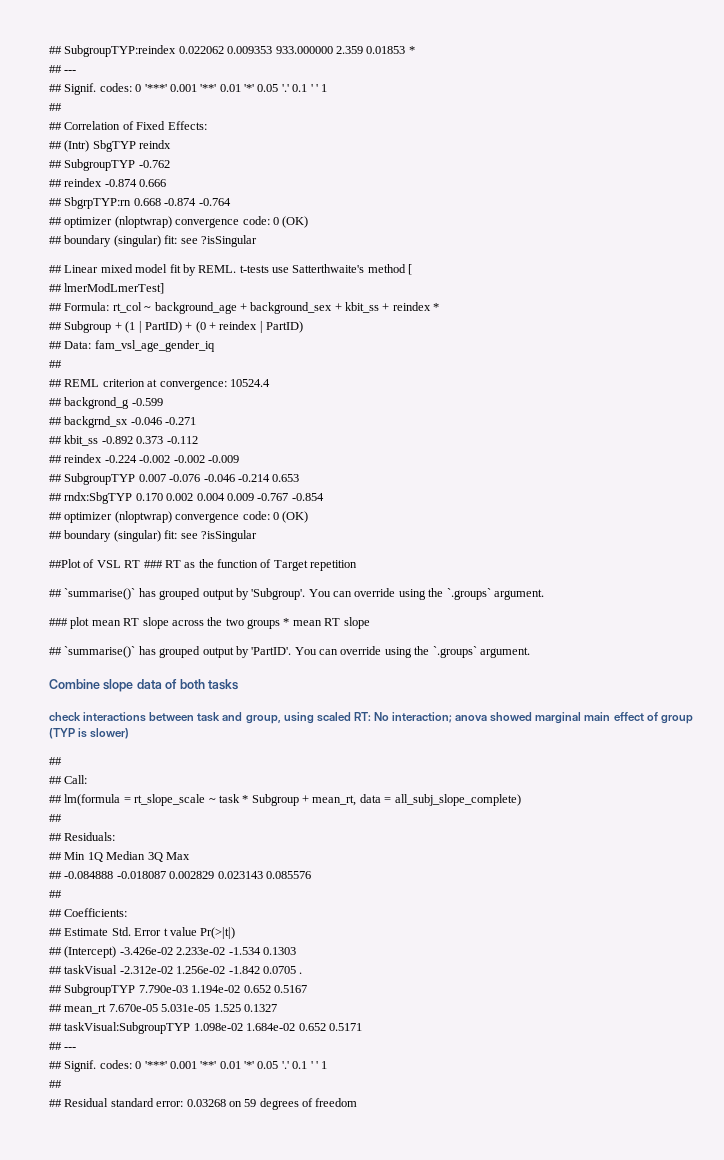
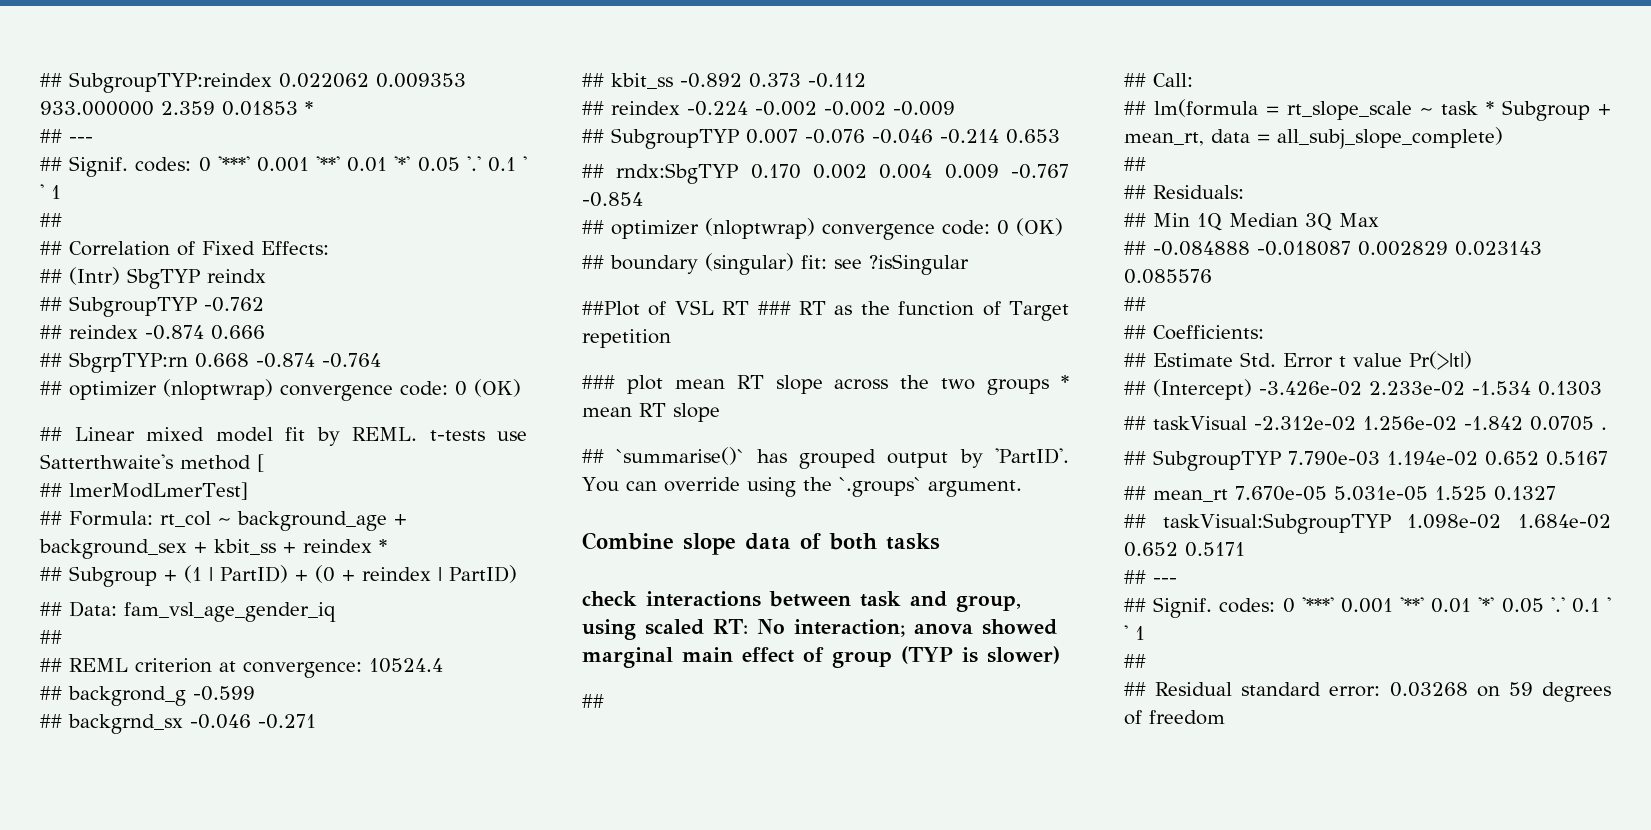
  ## SbgrpTYP:rn 0.668 -0.874 -0.764
  ## optimizer (nloptwrap) convergence code: 0 (OK)
- ## boundary (singular) fit: see ?isSingular
- ## `summarise()` has grouped output by 'Subgroup'. You can override using the `.groups` argument.

